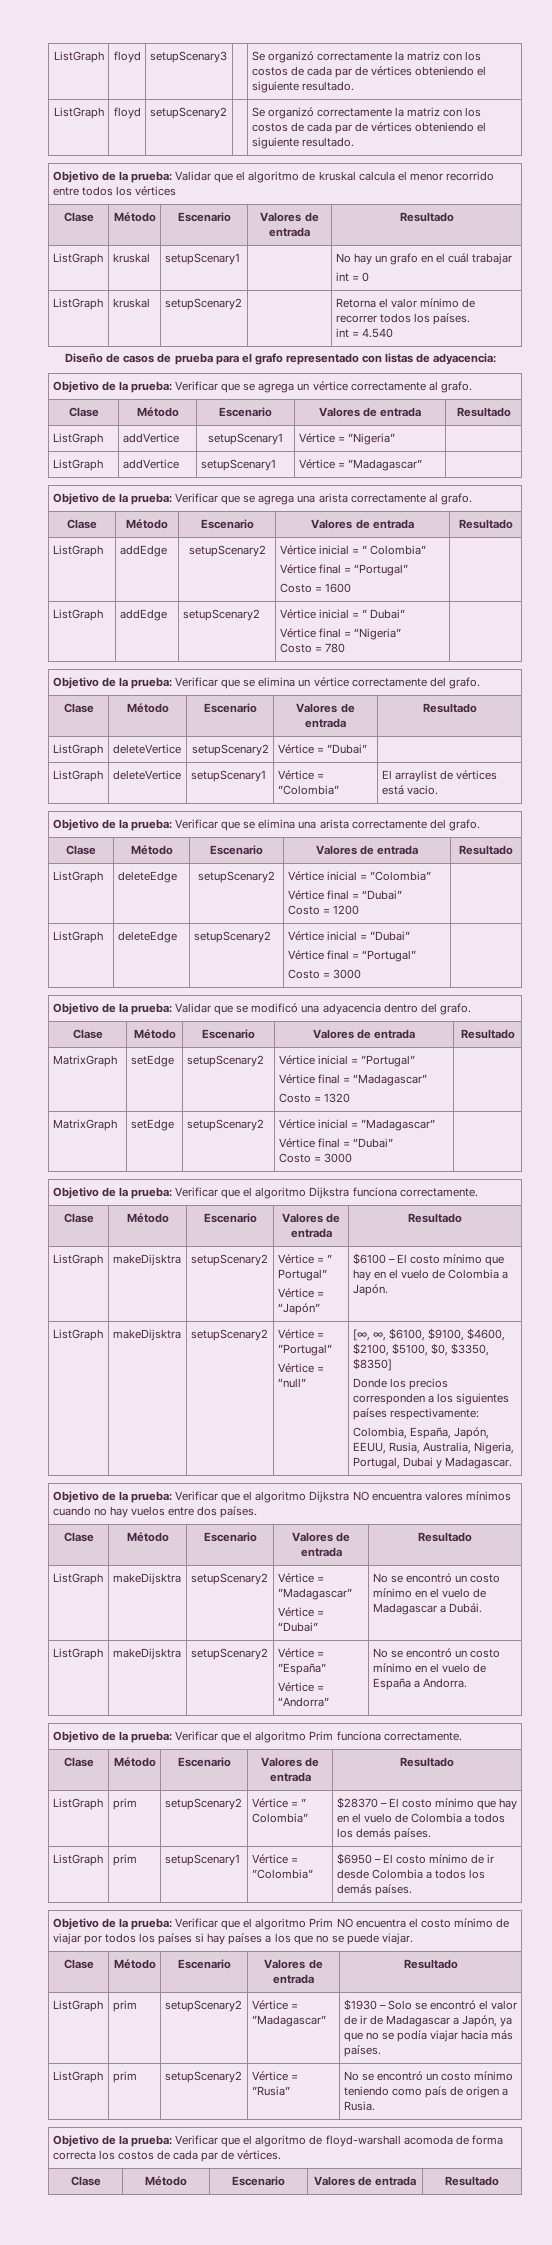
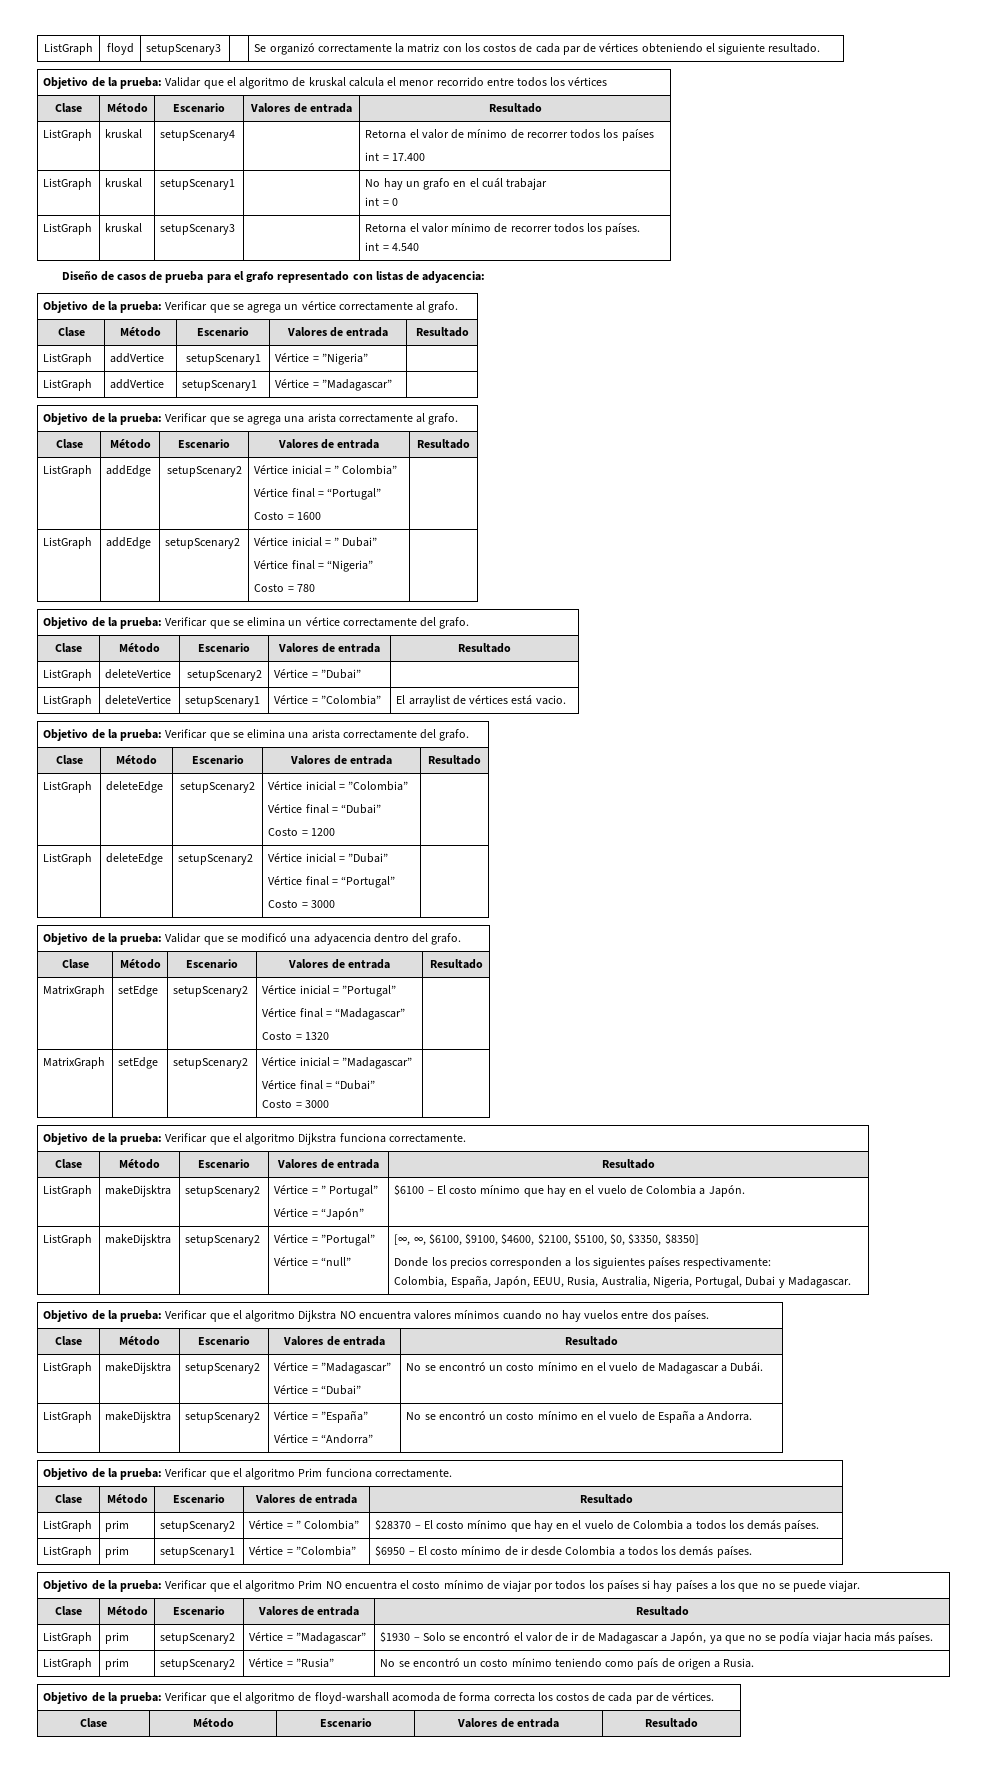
- ListGraph | floyd | setupScenary2 | | Se organizó correctamente la matriz con los costos de cada par de vértices obteniendo el siguiente resultado.
+ ListGraph | kruskal | setupScenary4 | | Retorna el valor de mínimo de recorrer todos los países
+ int = 17.400
- ListGraph | kruskal | setupScenary2 | | Retorna el valor mínimo de recorrer todos los países.
+ ListGraph | kruskal | setupScenary3 | | Retorna el valor mínimo de recorrer todos los países.

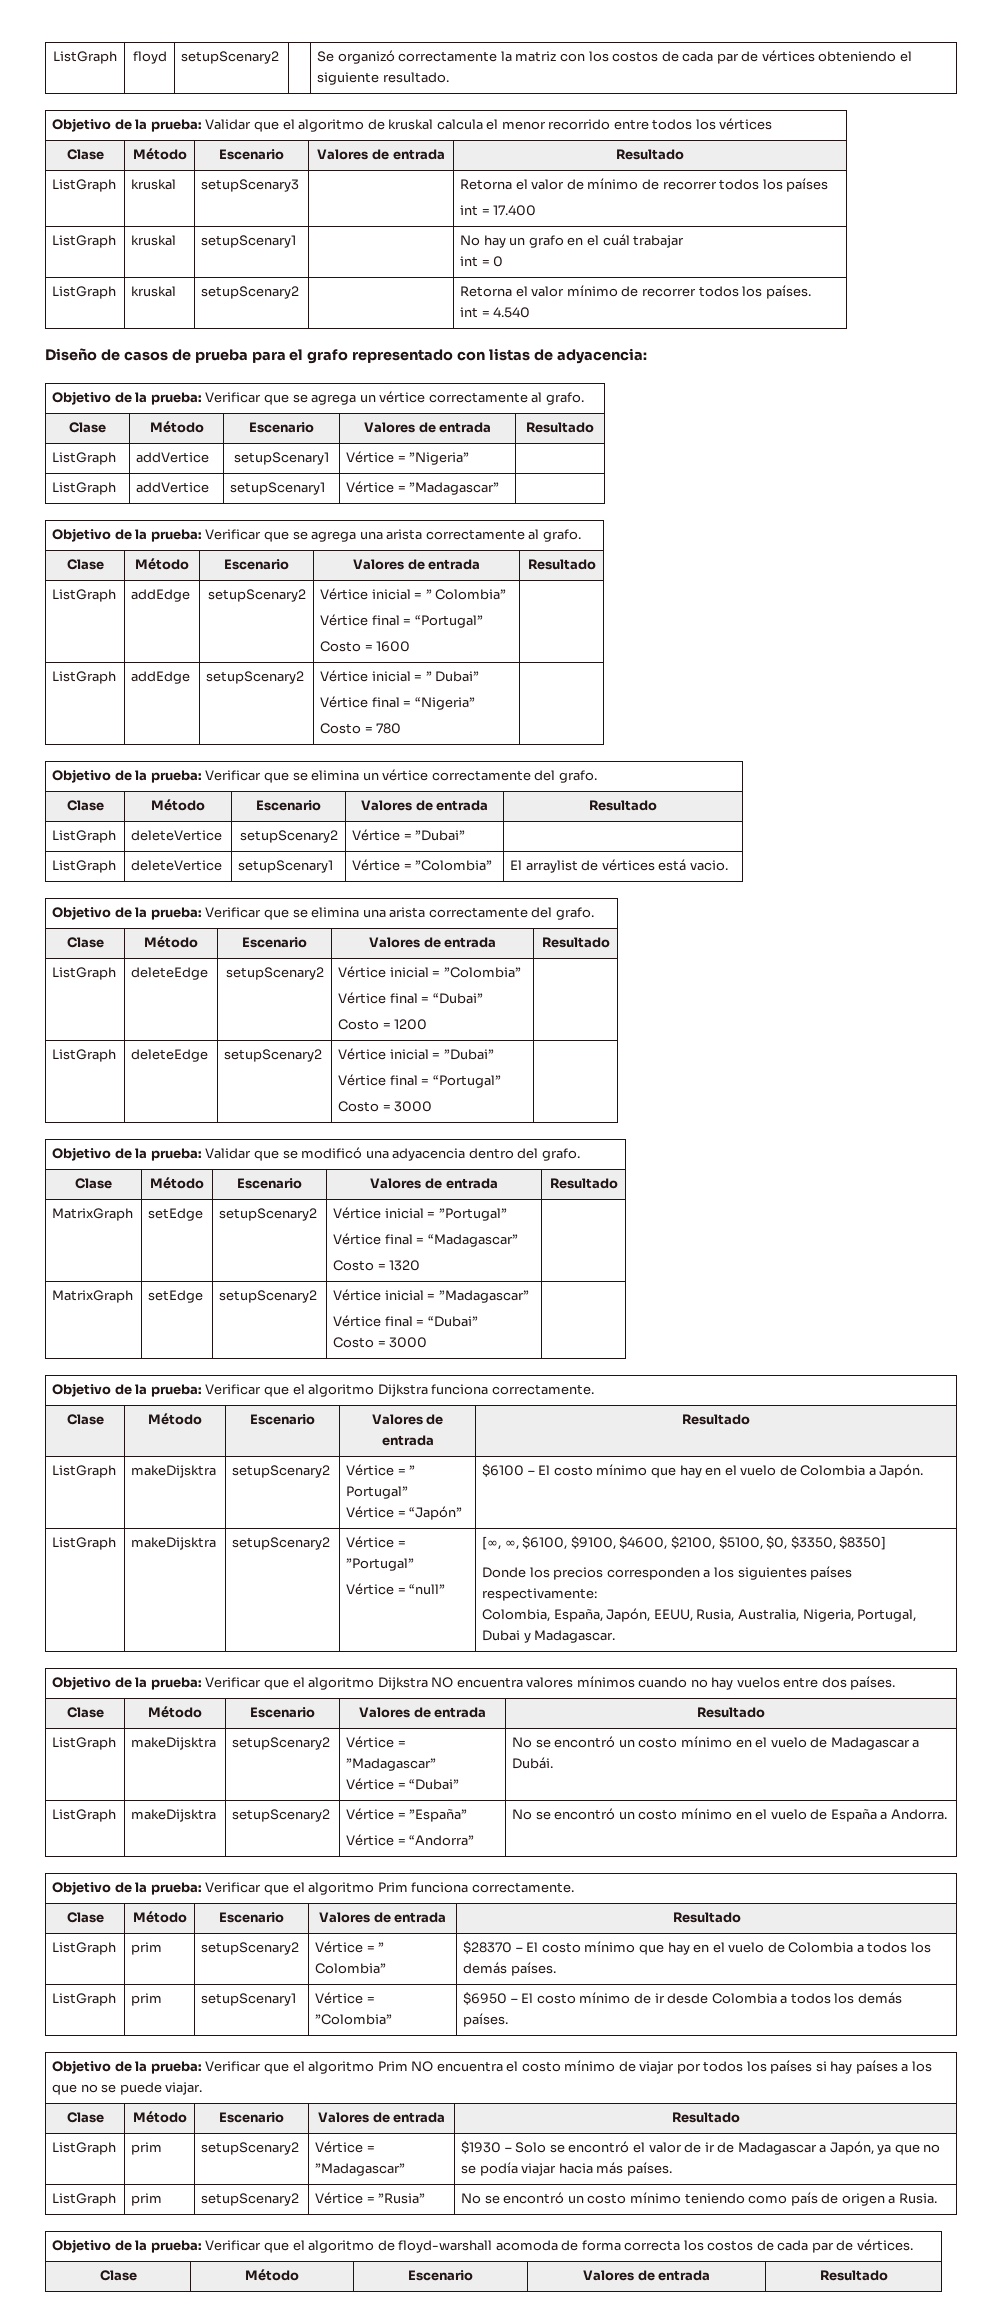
- ListGraph | floyd | setupScenary3 | | Se organizó correctamente la matriz con los costos de cada par de vértices obteniendo el siguiente resultado.
+ ListGraph | floyd | setupScenary2 | | Se organizó correctamente la matriz con los costos de cada par de vértices obteniendo el siguiente resultado.
- ListGraph | kruskal | setupScenary4 | | Retorna el valor de mínimo de recorrer todos los países
+ ListGraph | kruskal | setupScenary3 | | Retorna el valor de mínimo de recorrer todos los países
- ListGraph | kruskal | setupScenary3 | | Retorna el valor mínimo de recorrer todos los países.
+ ListGraph | kruskal | setupScenary2 | | Retorna el valor mínimo de recorrer todos los países.

